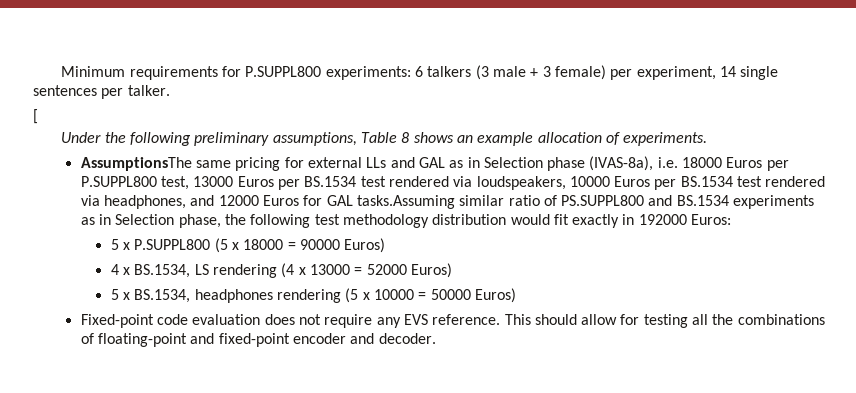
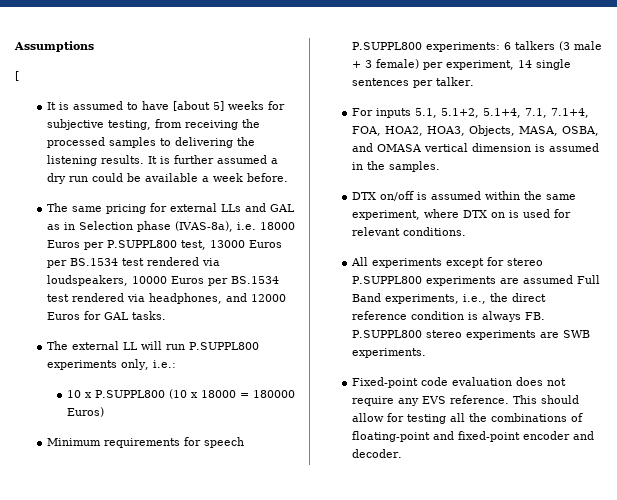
- Minimum requirements for P.SUPPL800 experiments: 6 talkers (3 male + 3 female) per experiment, 14 single sentences per talker.
+ Assumptions
  [
- Under the following preliminary assumptions, Table 8 shows an example allocation of experiments.
- AssumptionsThe same pricing for external LLs and GAL as in Selection phase (IVAS-8a), i.e. 18000 Euros per P.SUPPL800 test, 13000 Euros per BS.1534 test rendered via loudspeakers, 10000 Euros per BS.1534 test rendered via headphones, and 12000 Euros for GAL tasks.Assuming similar ratio of PS.SUPPL800 and BS.1534 experiments as in Selection phase, the following test methodology distribution would fit exactly in 192000 Euros:
- 5 x P.SUPPL800 (5 x 18000 = 90000 Euros)
- 4 x BS.1534, LS rendering (4 x 13000 = 52000 Euros)
- 5 x BS.1534, headphones rendering (5 x 10000 = 50000 Euros)
+ It is assumed to have [about 5] weeks for subjective testing, from receiving the processed samples to delivering the listening results. It is further assumed a dry run could be available a week before.
+ The same pricing for external LLs and GAL as in Selection phase (IVAS-8a), i.e. 18000 Euros per P.SUPPL800 test, 13000 Euros per BS.1534 test rendered via loudspeakers, 10000 Euros per BS.1534 test rendered via headphones, and 12000 Euros for GAL tasks.
+ The external LL will run P.SUPPL800 experiments only, i.e.:
+ 10 x P.SUPPL800 (10 x 18000 = 180000 Euros)
+ Minimum requirements for speech P.SUPPL800 experiments: 6 talkers (3 male + 3 female) per experiment, 14 single sentences per talker.
+ For inputs 5.1, 5.1+2, 5.1+4, 7.1, 7.1+4, FOA, HOA2, HOA3, Objects, MASA, OSBA, and OMASA vertical dimension is assumed in the samples.
+ DTX on/off is assumed within the same experiment, where DTX on is used for relevant conditions.
+ All experiments except for stereo P.SUPPL800 experiments are assumed Full Band experiments, i.e., the direct reference condition is always FB. P.SUPPL800 stereo experiments are SWB experiments.

